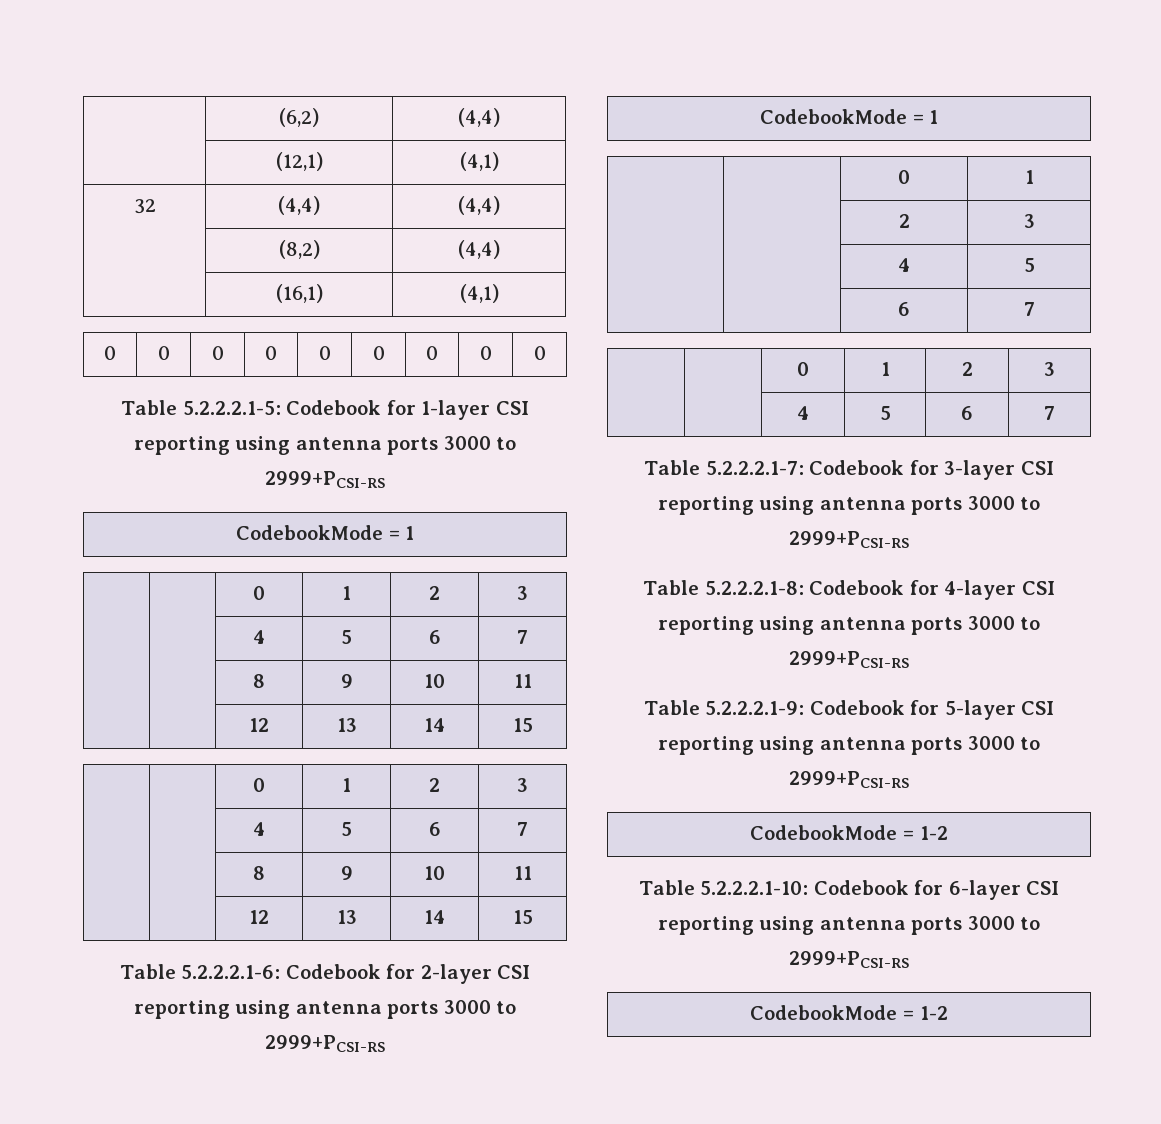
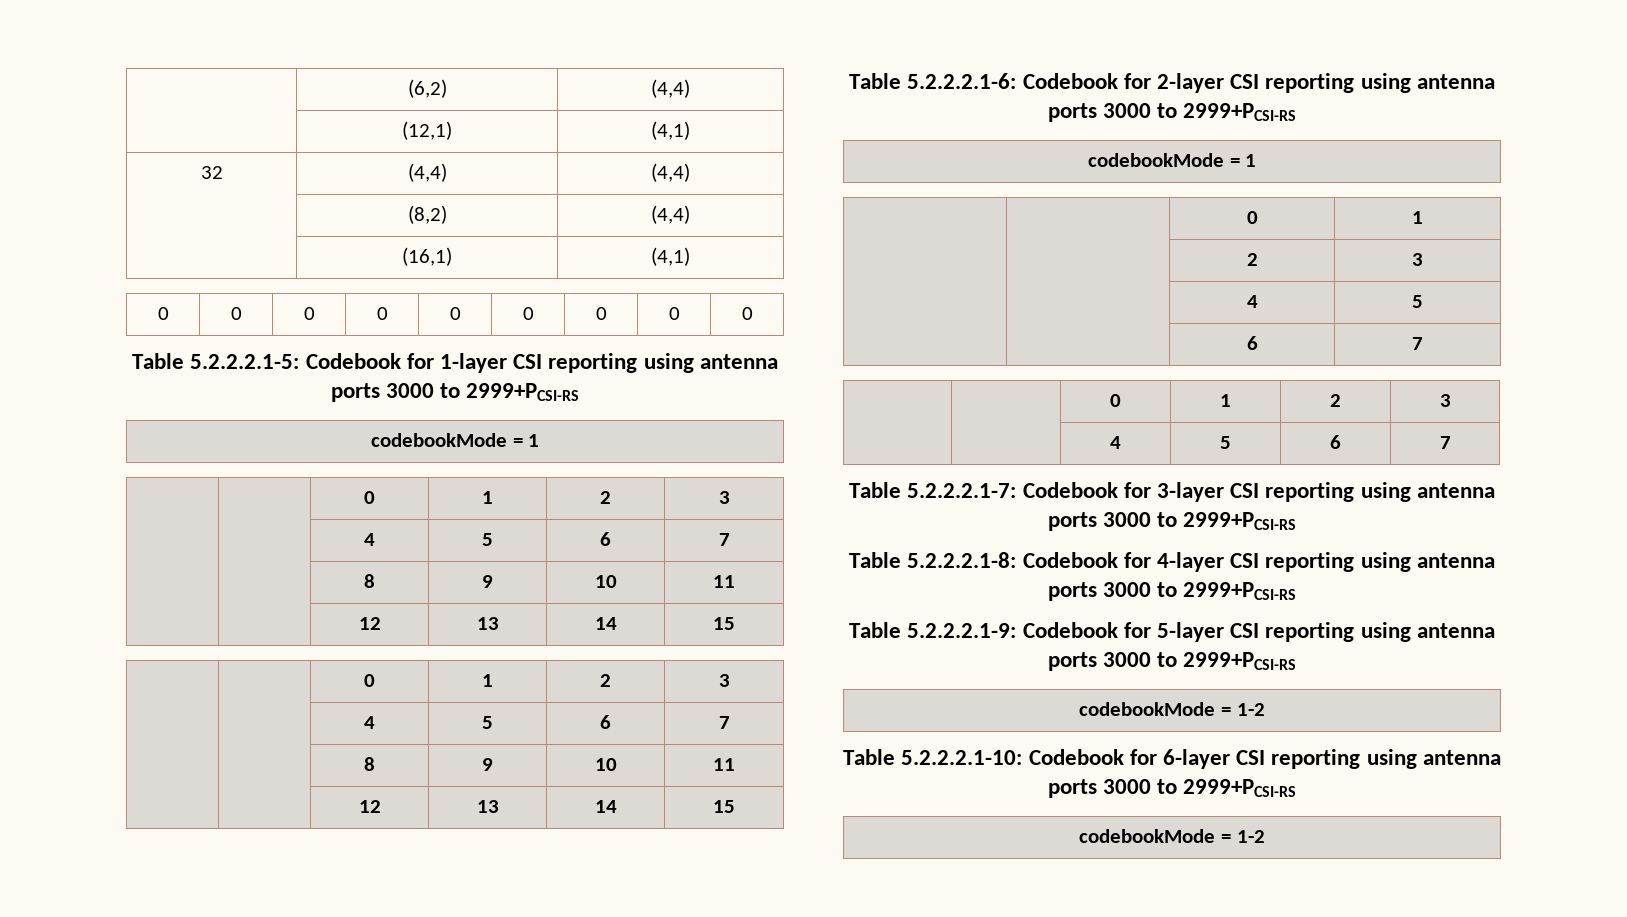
  Table 5.2.2.2.1-5: Codebook for 1-layer CSI reporting using antenna ports 3000 to 2999+PCSI-RS
- CodebookMode = 1
+ codebookMode = 1
  Table 5.2.2.2.1-6: Codebook for 2-layer CSI reporting using antenna ports 3000 to 2999+PCSI-RS
- CodebookMode = 1
+ codebookMode = 1
  Table 5.2.2.2.1-9: Codebook for 5-layer CSI reporting using antenna ports 3000 to 2999+PCSI-RS
- CodebookMode = 1-2
+ codebookMode = 1-2
  Table 5.2.2.2.1-10: Codebook for 6-layer CSI reporting using antenna ports 3000 to 2999+PCSI-RS
- CodebookMode = 1-2
+ codebookMode = 1-2

